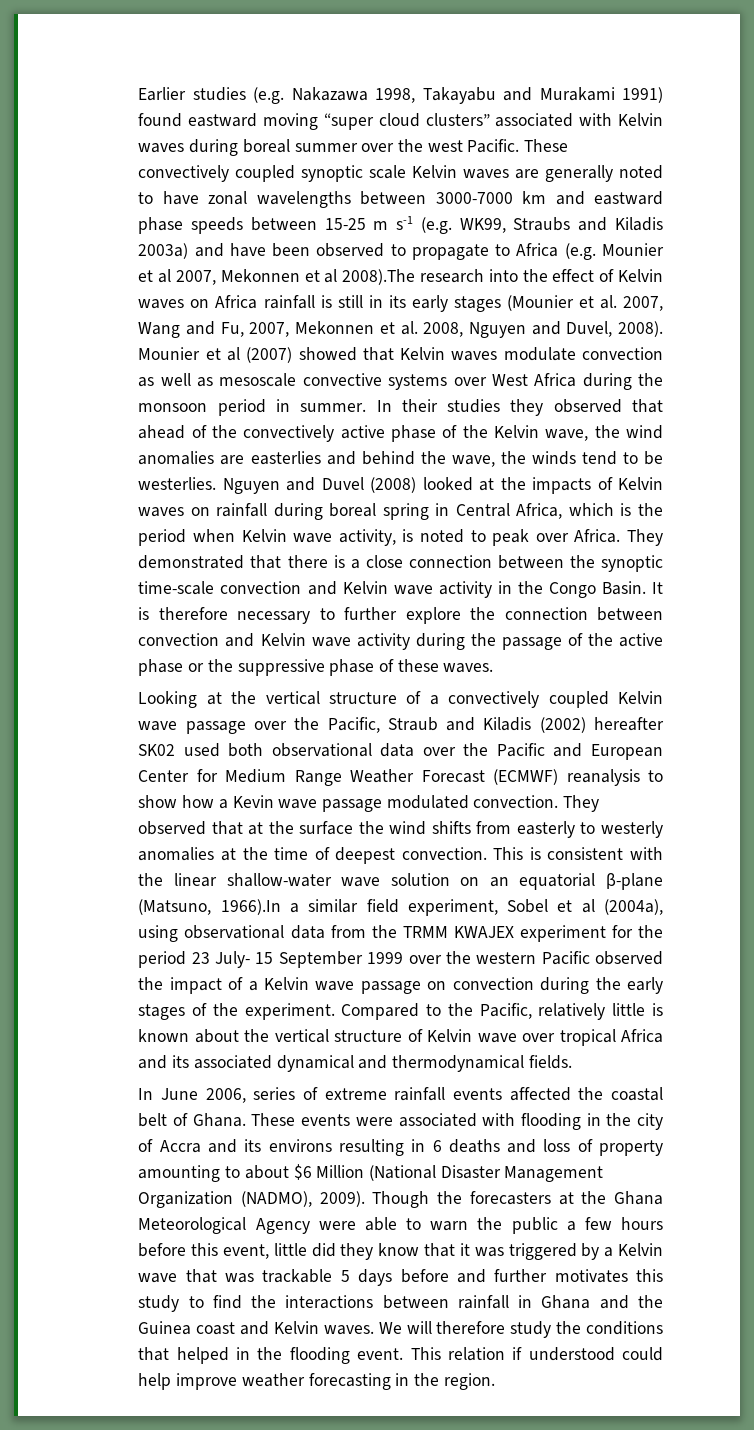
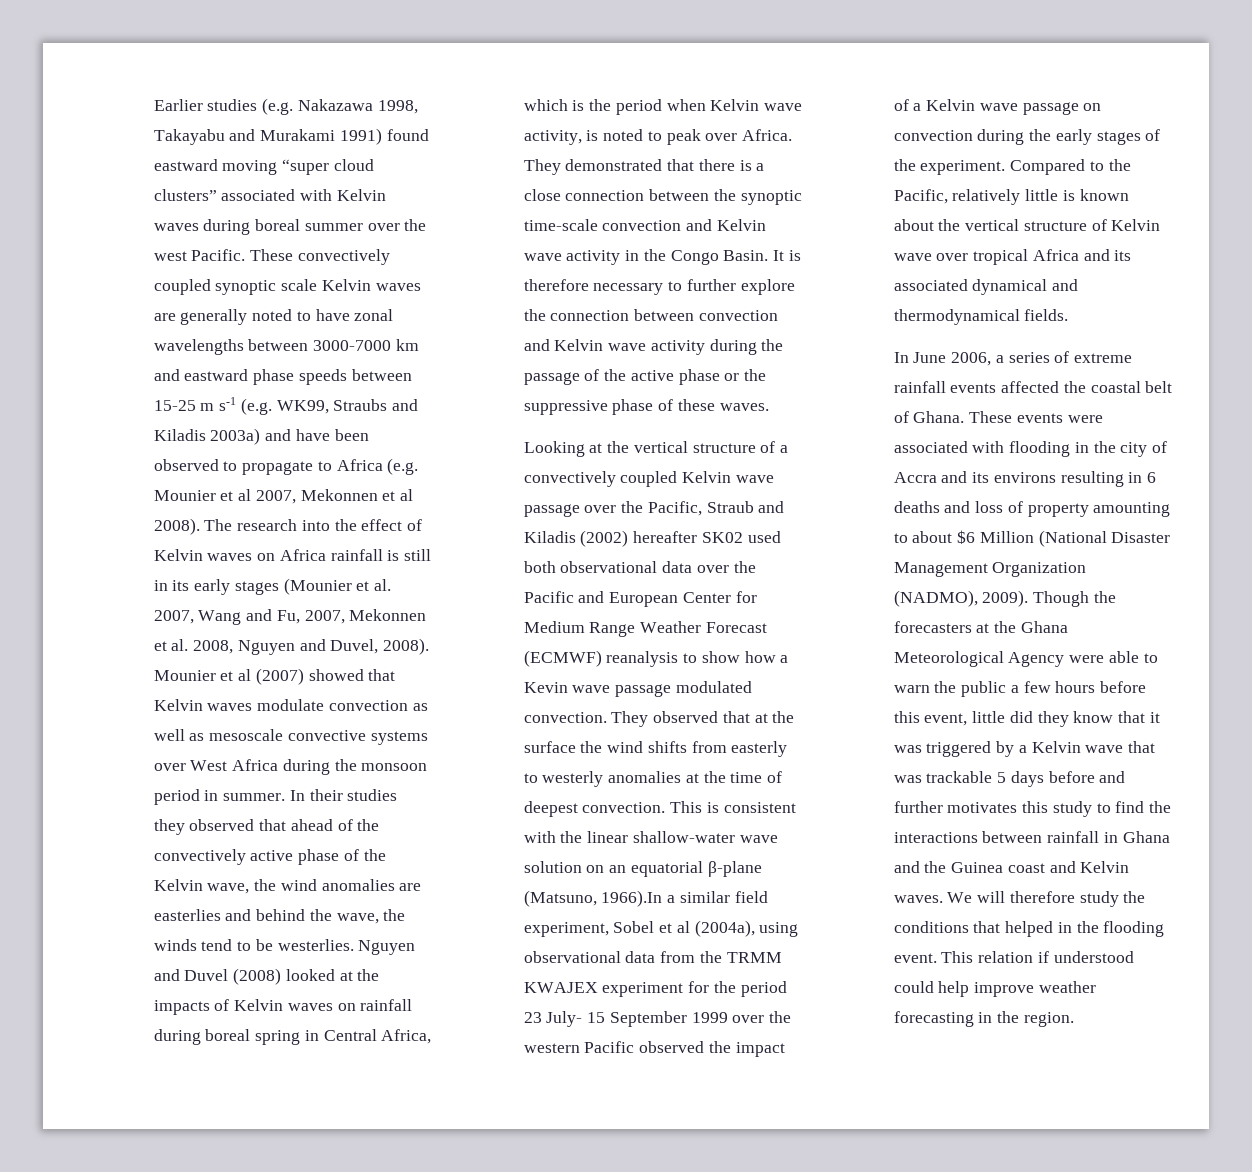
- These convectively coupled synoptic scale Kelvin waves are generally noted to have zonal wavelengths between 3000-7000 km and eastward phase speeds between 15-25 m s-1 (e.g. WK99, Straubs and Kiladis 2003a) and have been observed to propagate to Africa (e.g. Mounier et al 2007, Mekonnen et al 2008).The research into the effect of Kelvin waves on Africa rainfall is still in its early stages (Mounier et al. 2007, Wang and Fu, 2007, Mekonnen et al. 2008, Nguyen and Duvel, 2008).
+ These convectively coupled synoptic scale Kelvin waves are generally noted to have zonal wavelengths between 3000-7000 km and eastward phase speeds between 15-25 m s-1 (e.g. WK99, Straubs and Kiladis 2003a) and have been observed to propagate to Africa (e.g. Mounier et al 2007, Mekonnen et al 2008). The research into the effect of Kelvin waves on Africa rainfall is still in its early stages (Mounier et al. 2007, Wang and Fu, 2007, Mekonnen et al. 2008, Nguyen and Duvel, 2008).
- In June 2006, series of extreme rainfall events affected the coastal belt of Ghana.
+ In June 2006, a series of extreme rainfall events affected the coastal belt of Ghana.

